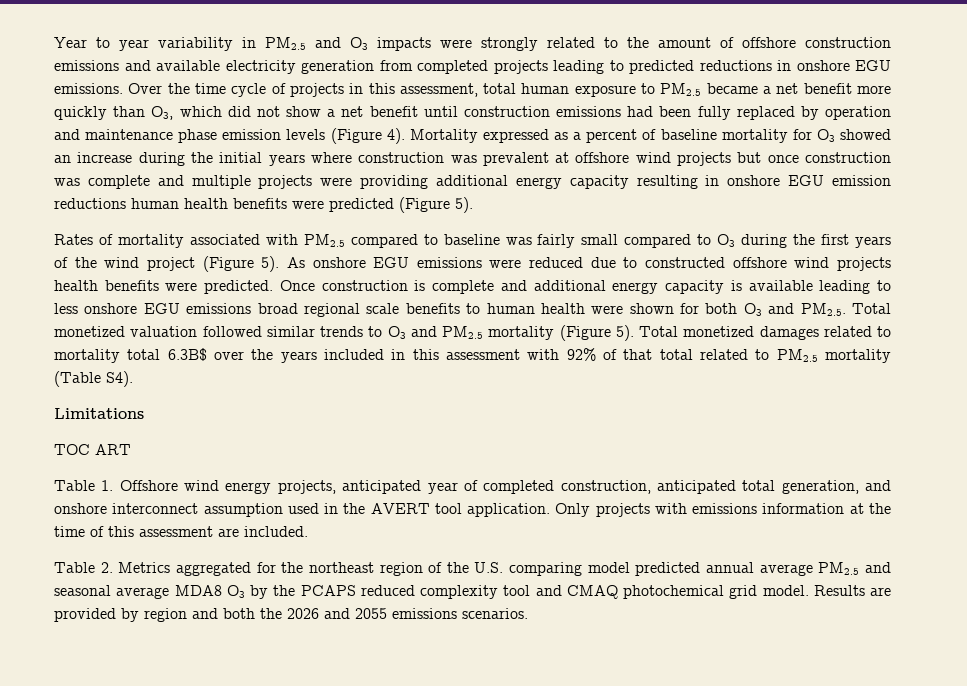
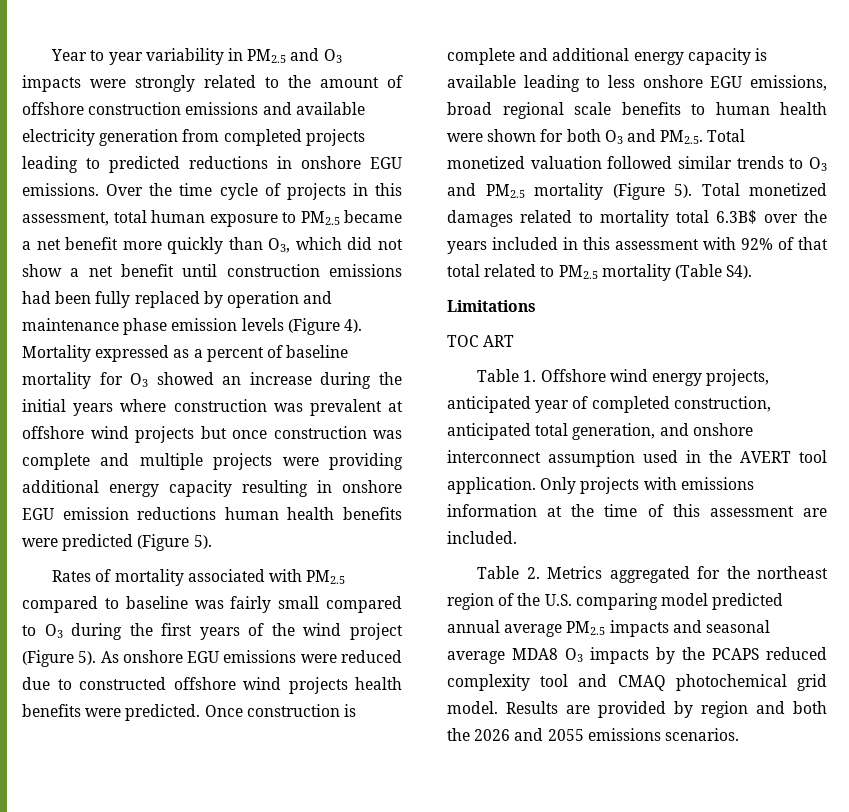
- Once construction is complete and additional energy capacity is available leading to less onshore EGU emissions broad regional scale benefits to human health were shown for both O3 and PM2.5. Total monetized valuation followed similar trends to O3 and PM2.5 mortality (Figure 5).
+ Once construction is complete and additional energy capacity is available leading to less onshore EGU emissions, broad regional scale benefits to human health were shown for both O3 and PM2.5. Total monetized valuation followed similar trends to O3 and PM2.5 mortality (Figure 5).
- Table 2. Metrics aggregated for the northeast region of the U.S. comparing model predicted annual average PM2.5 and seasonal average MDA8 O3 by the PCAPS reduced complexity tool and CMAQ photochemical grid model.
+ Table 2. Metrics aggregated for the northeast region of the U.S. comparing model predicted annual average PM2.5 impacts and seasonal average MDA8 O3 impacts by the PCAPS reduced complexity tool and CMAQ photochemical grid model.

